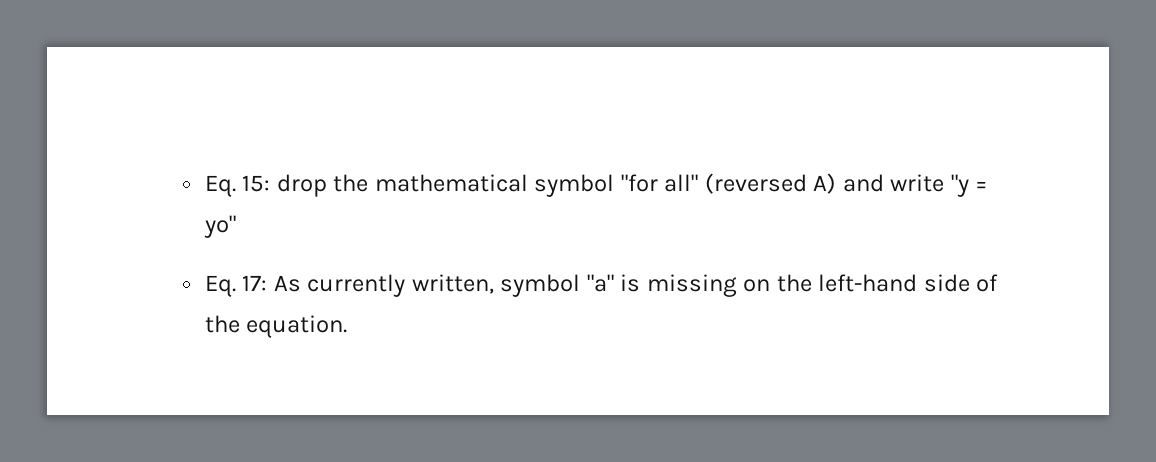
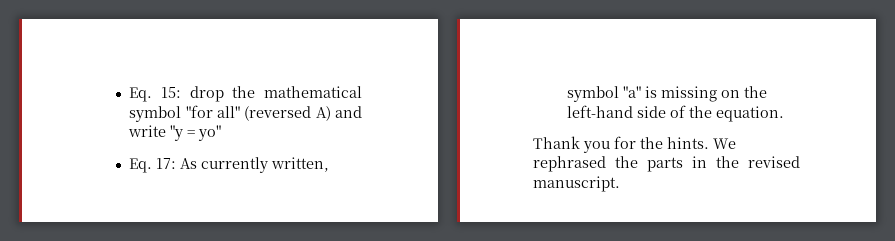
+ Thank you for the hints. We rephrased the parts in the revised manuscript.

